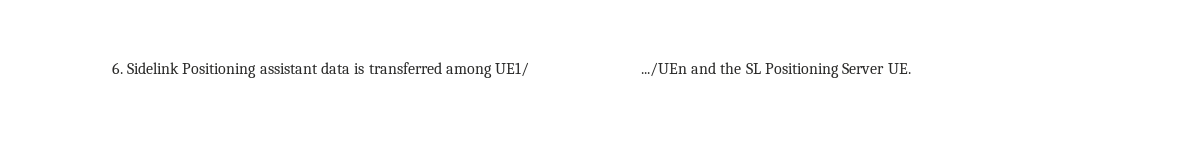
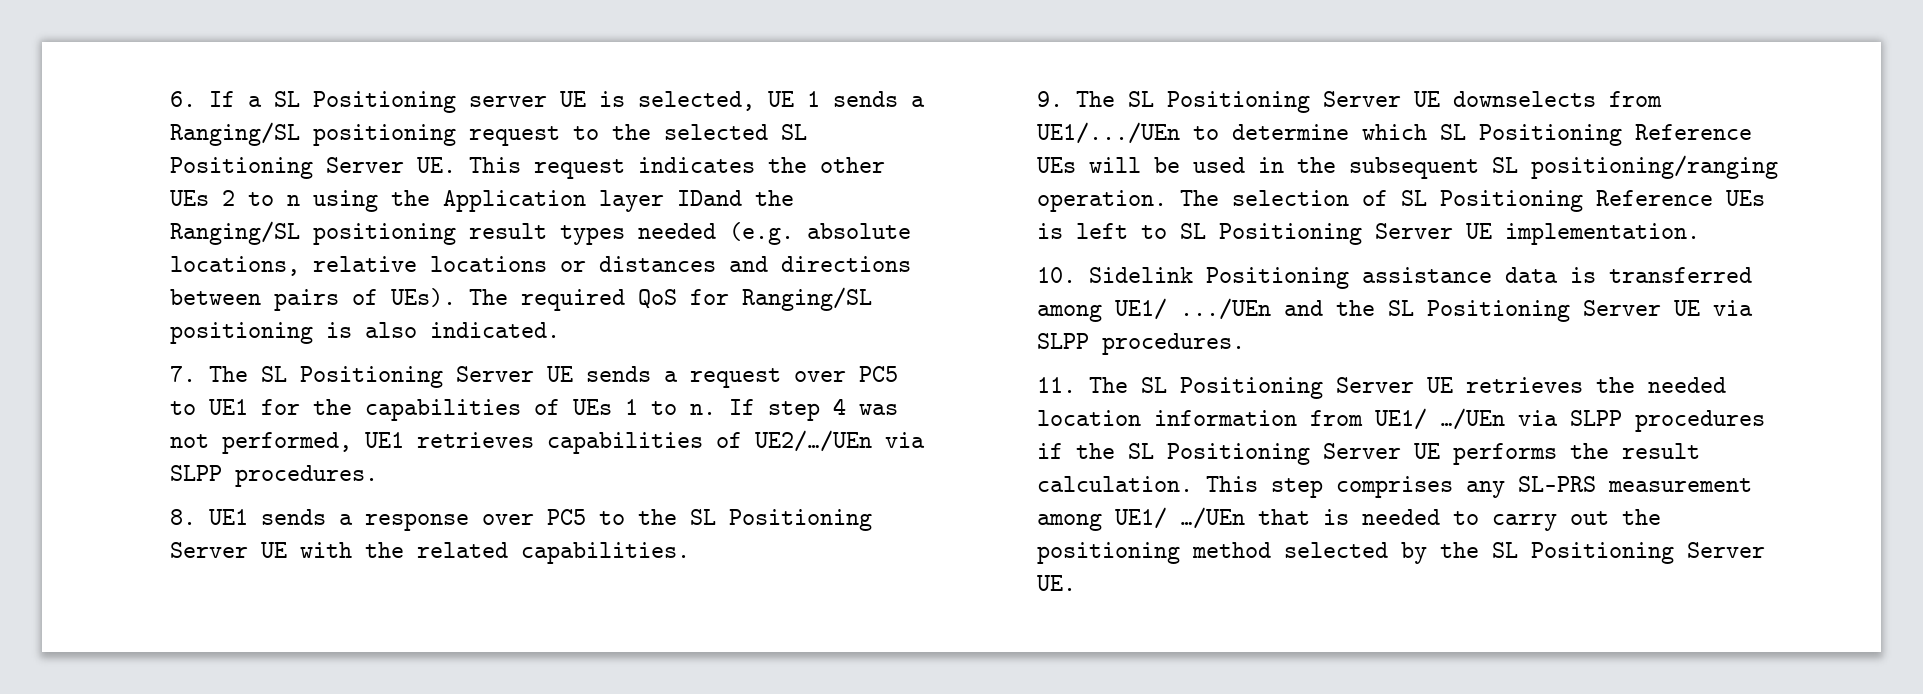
- 6. Sidelink Positioning assistant data is transferred among UE1/ .../UEn and the SL Positioning Server UE.
+ 6. If a SL Positioning server UE is selected, UE 1 sends a Ranging/SL positioning request to the selected SL Positioning Server UE. This request indicates the other UEs 2 to n using the Application layer IDand the Ranging/SL positioning result types needed (e.g. absolute locations, relative locations or distances and directions between pairs of UEs). The required QoS for Ranging/SL positioning is also indicated.
+ 7. The SL Positioning Server UE sends a request over PC5 to UE1 for the capabilities of UEs 1 to n. If step 4 was not performed, UE1 retrieves capabilities of UE2/…/UEn via SLPP procedures.
+ 8. UE1 sends a response over PC5 to the SL Positioning Server UE with the related capabilities.
+ 9. The SL Positioning Server UE downselects from UE1/.../UEn to determine which SL Positioning Reference UEs will be used in the subsequent SL positioning/ranging operation. The selection of SL Positioning Reference UEs is left to SL Positioning Server UE implementation.
+ 10. Sidelink Positioning assistance data is transferred among UE1/ .../UEn and the SL Positioning Server UE via SLPP procedures.
+ 11. The SL Positioning Server UE retrieves the needed location information from UE1/ …/UEn via SLPP procedures if the SL Positioning Server UE performs the result calculation. This step comprises any SL-PRS measurement among UE1/ …/UEn that is needed to carry out the positioning method selected by the SL Positioning Server UE.

